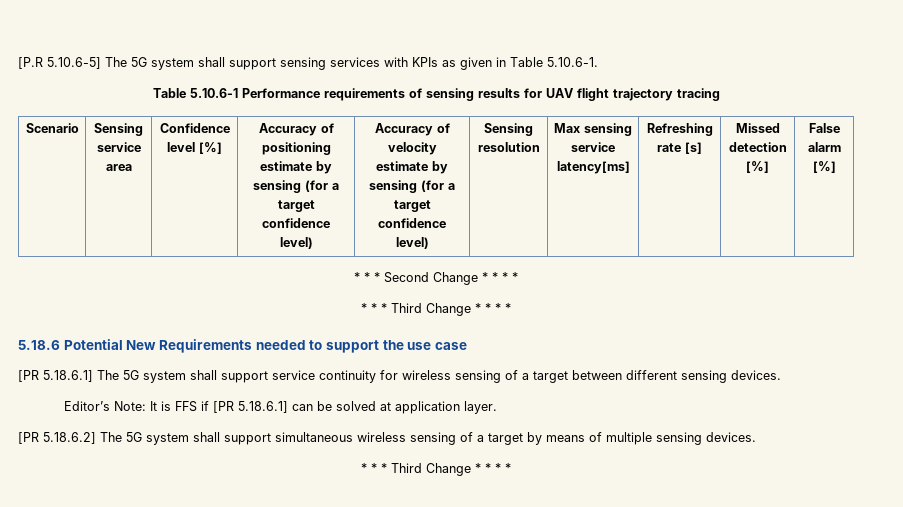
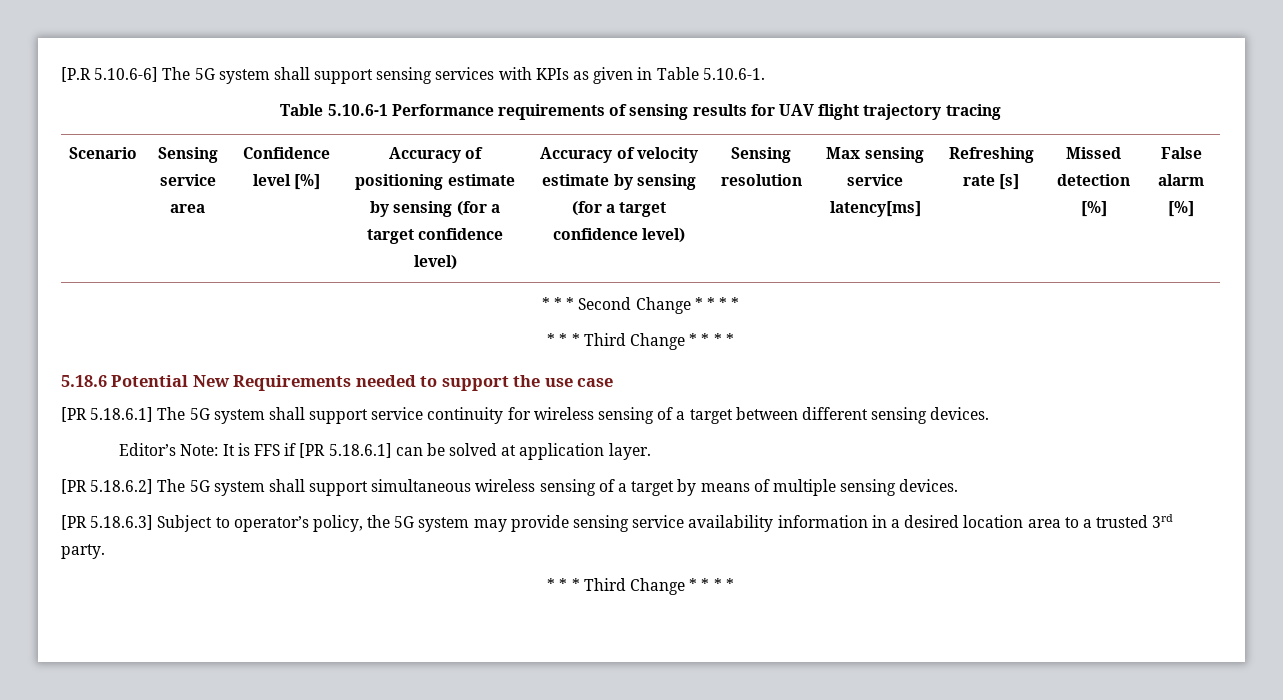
- [P.R 5.10.6-5] The 5G system shall support sensing services with KPIs as given in Table 5.10.6-1.
+ [P.R 5.10.6-6] The 5G system shall support sensing services with KPIs as given in Table 5.10.6-1.
+ [PR 5.18.6.3] Subject to operator’s policy, the 5G system may provide sensing service availability information in a desired location area to a trusted 3rd party.

